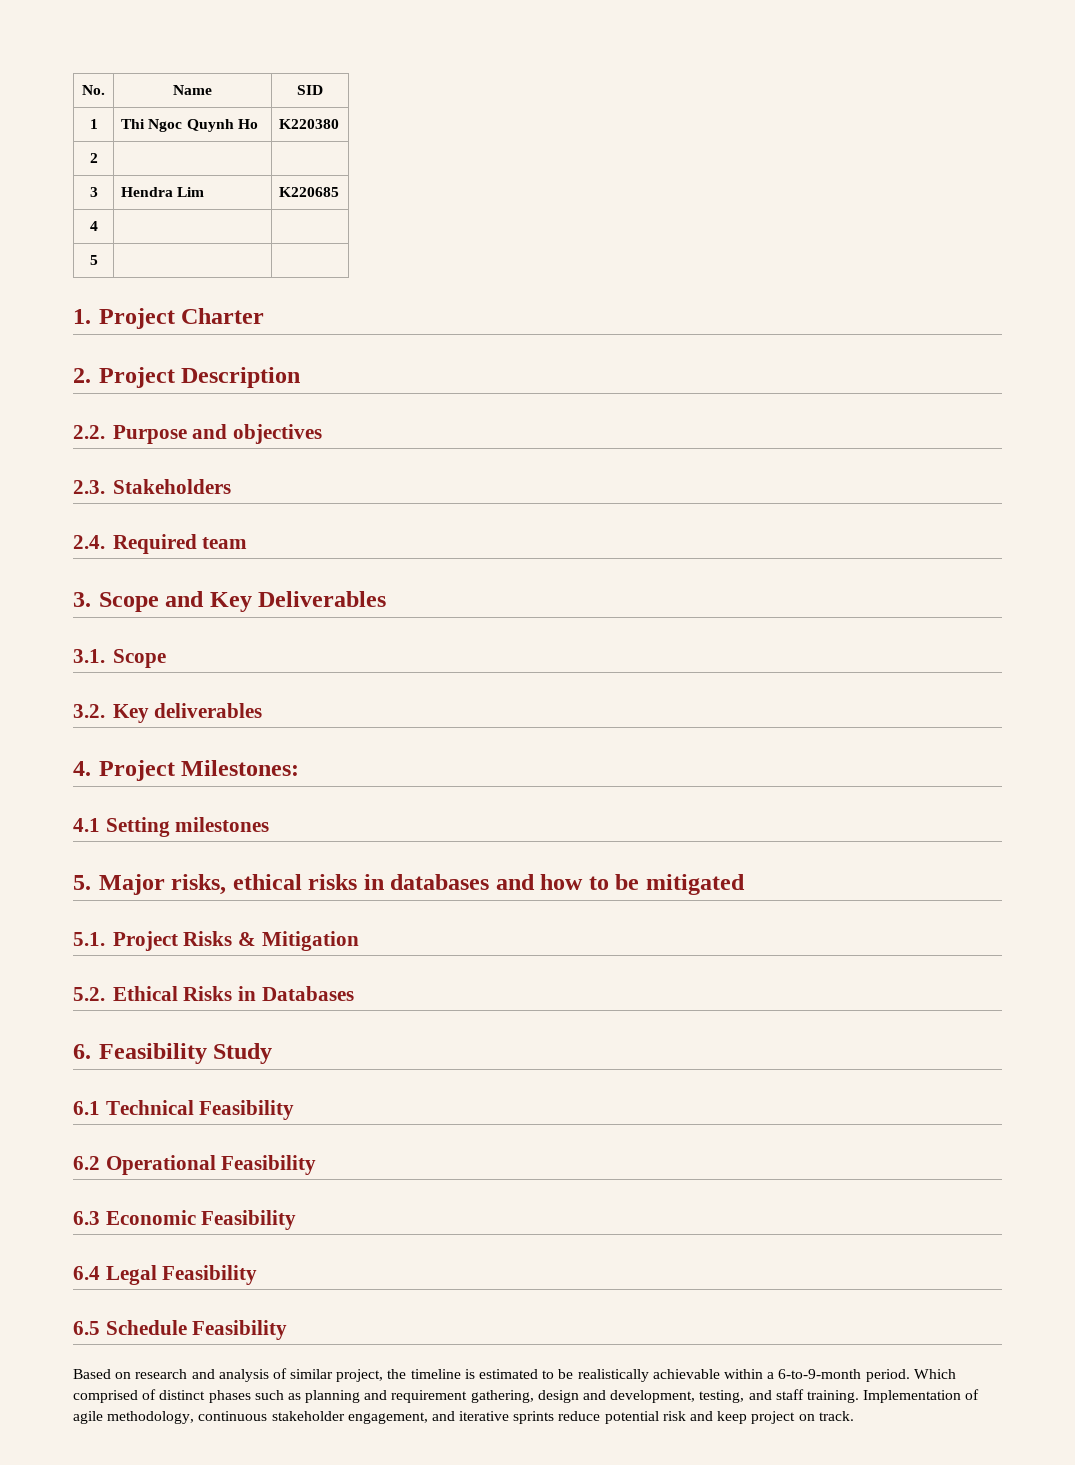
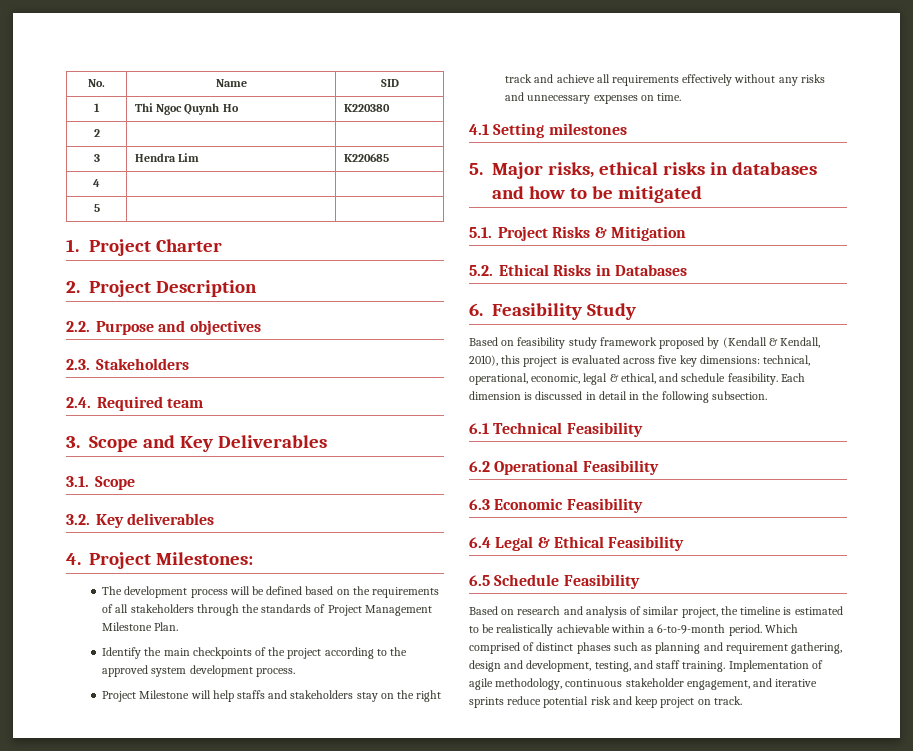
+ The development process will be defined based on the requirements of all stakeholders through the standards of Project Management Milestone Plan.
+ Identify the main checkpoints of the project according to the approved system development process.
+ Project Milestone will help staffs and stakeholders stay on the right track and achieve all requirements effectively without any risks and unnecessary expenses on time.
+ Based on feasibility study framework proposed by (Kendall & Kendall, 2010), this project is evaluated across five key dimensions: technical, operational, economic, legal & ethical, and schedule feasibility. Each dimension is discussed in detail in the following subsection.
- 6.4 Legal Feasibility
+ 6.4 Legal & Ethical Feasibility

